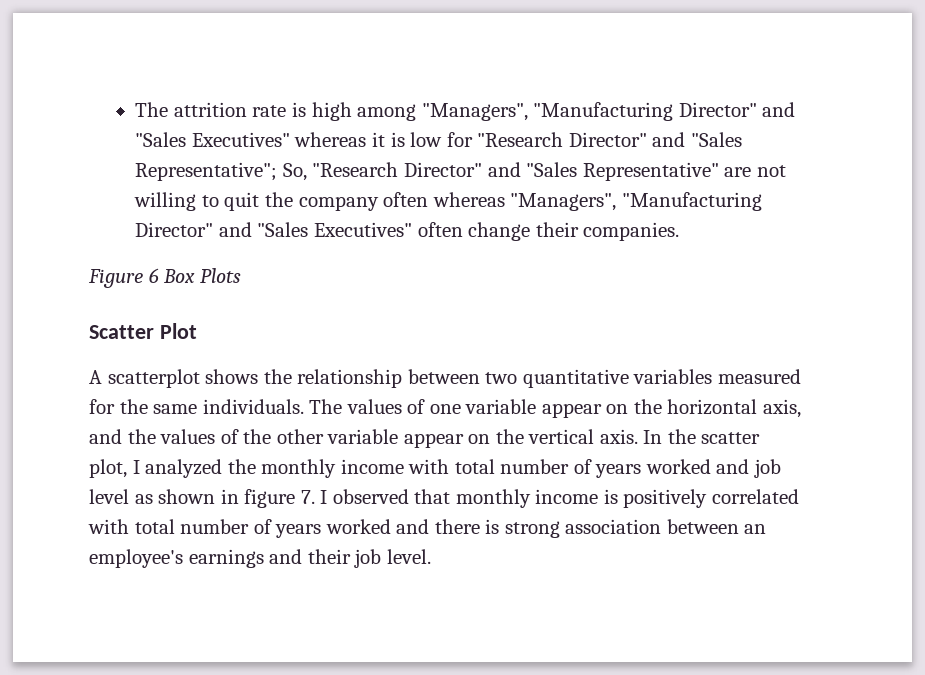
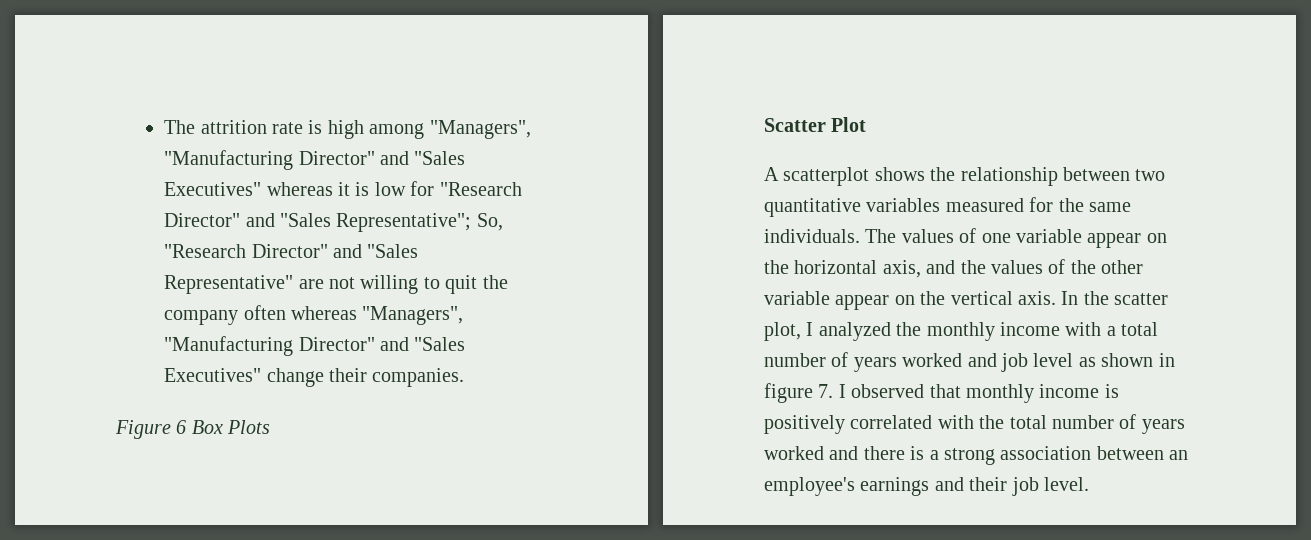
- The attrition rate is high among "Managers", "Manufacturing Director" and "Sales Executives" whereas it is low for "Research Director" and "Sales Representative"; So, "Research Director" and "Sales Representative" are not willing to quit the company often whereas "Managers", "Manufacturing Director" and "Sales Executives" often change their companies.
+ The attrition rate is high among "Managers", "Manufacturing Director" and "Sales Executives" whereas it is low for "Research Director" and "Sales Representative"; So, "Research Director" and "Sales Representative" are not willing to quit the company often whereas "Managers", "Manufacturing Director" and "Sales Executives" change their companies.
- In the scatter plot, I analyzed the monthly income with total number of years worked and job level as shown in figure 7. I observed that monthly income is positively correlated with total number of years worked and there is strong association between an employee's earnings and their job level.
+ In the scatter plot, I analyzed the monthly income with a total number of years worked and job level as shown in figure 7. I observed that monthly income is positively correlated with the total number of years worked and there is a strong association between an employee's earnings and their job level.

